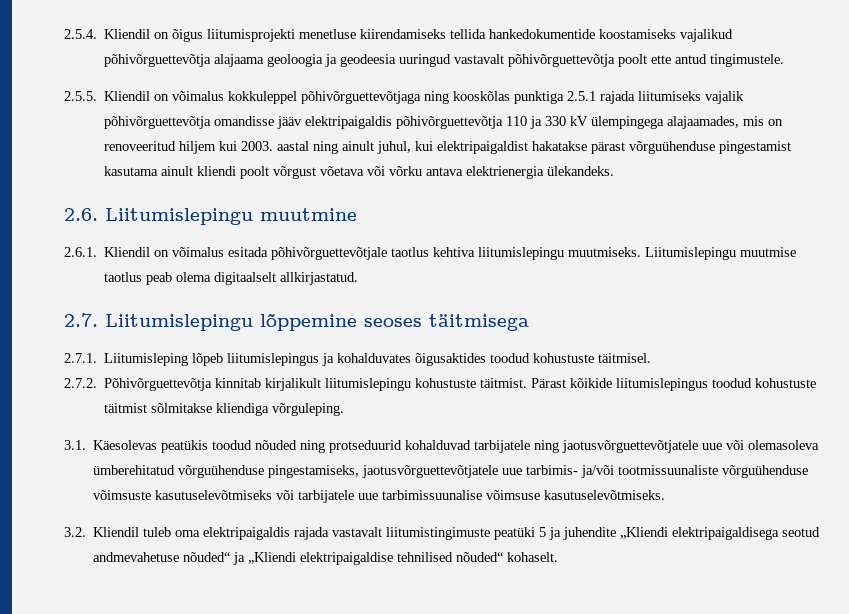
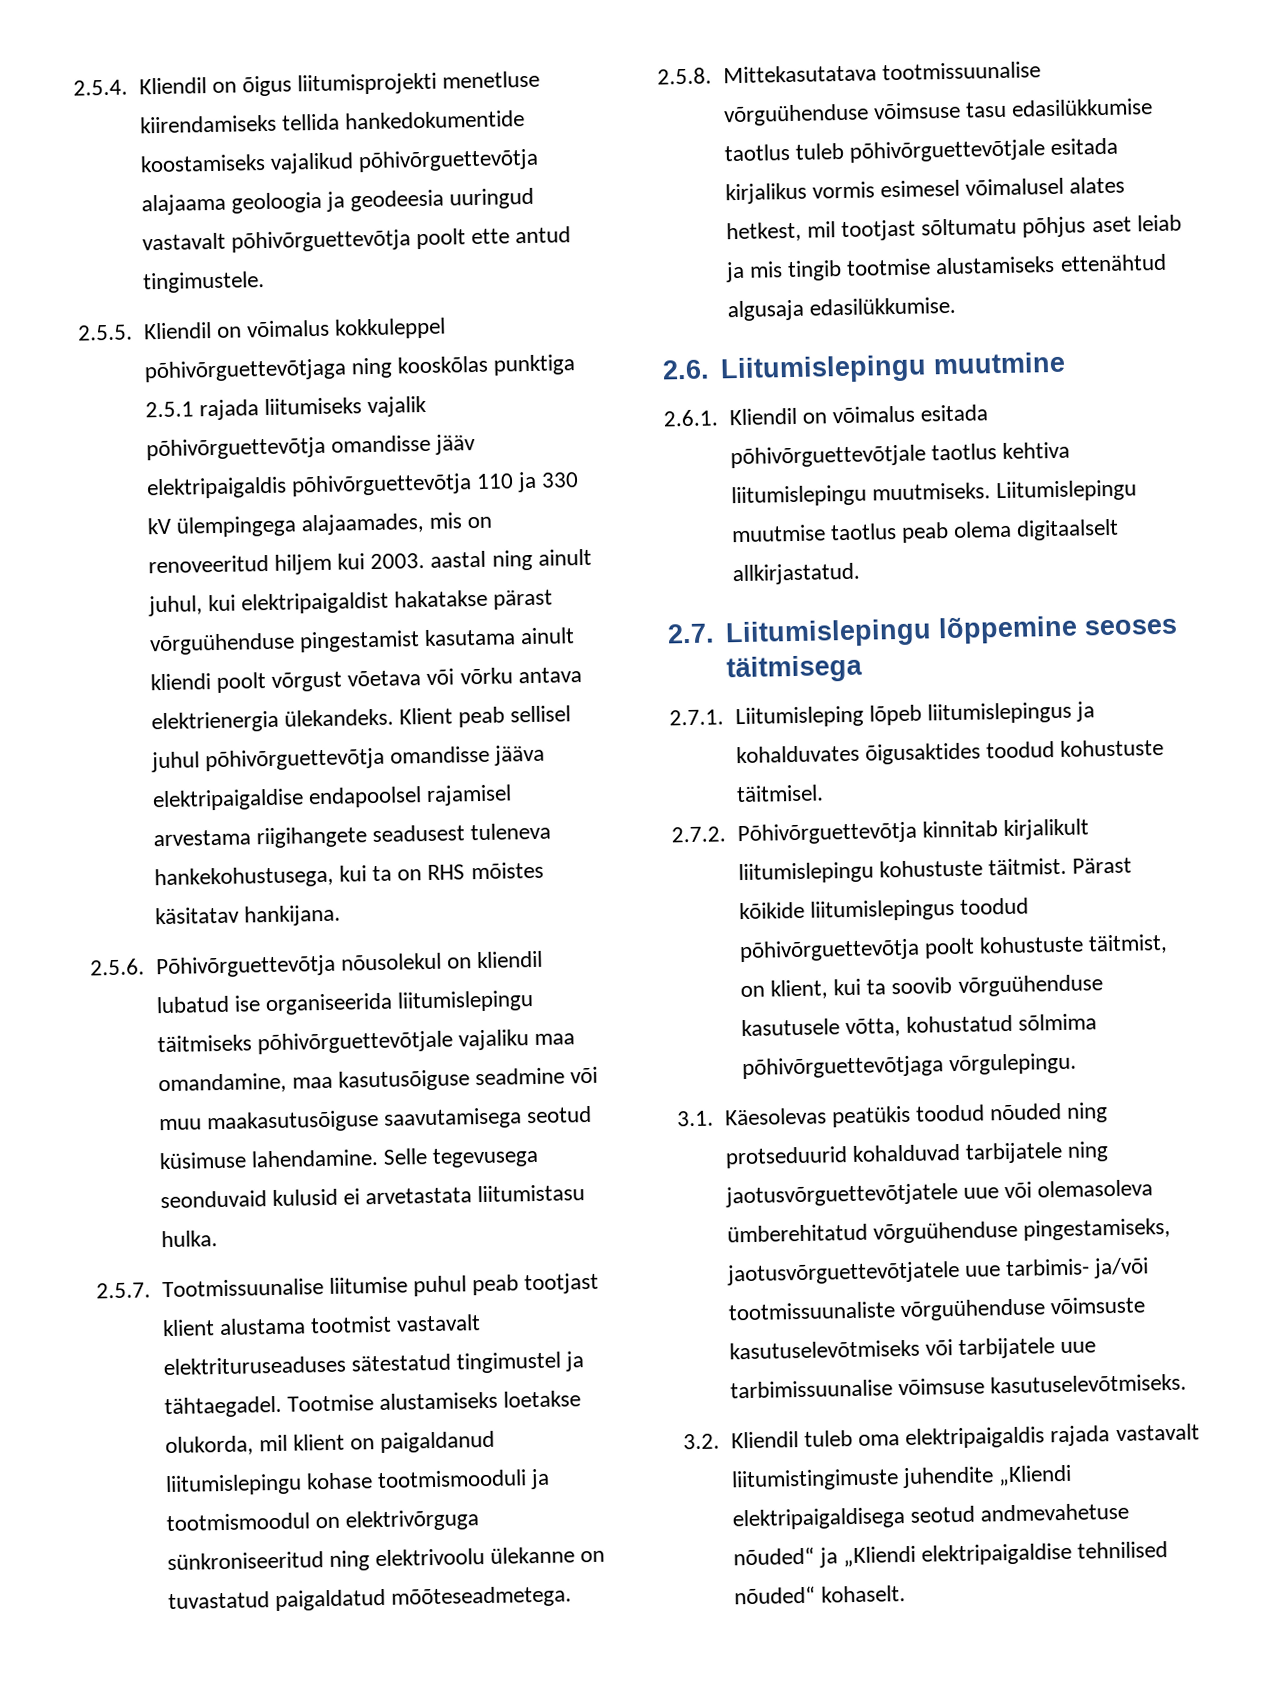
+ Klient peab sellisel juhul põhivõrguettevõtja omandisse jääva elektripaigaldise endapoolsel rajamisel arvestama riigihangete seadusest tuleneva hankekohustusega, kui ta on RHS mõistes käsitatav hankijana.
+ 2.5.6. Põhivõrguettevõtja nõusolekul on kliendil lubatud ise organiseerida liitumislepingu täitmiseks põhivõrguettevõtjale vajaliku maa omandamine, maa kasutusõiguse seadmine või muu maakasutusõiguse saavutamisega seotud küsimuse lahendamine. Selle tegevusega seonduvaid kulusid ei arvetastata liitumistasu hulka.
+ 2.5.7. Tootmissuunalise liitumise puhul peab tootjast klient alustama tootmist vastavalt elektrituruseaduses sätestatud tingimustel ja tähtaegadel. Tootmise alustamiseks loetakse olukorda, mil klient on paigaldanud liitumislepingu kohase tootmismooduli ja tootmismoodul on elektrivõrguga sünkroniseeritud ning elektrivoolu ülekanne on tuvastatud paigaldatud mõõteseadmetega.
+ 2.5.8. Mittekasutatava tootmissuunalise võrguühenduse võimsuse tasu edasilükkumise taotlus tuleb põhivõrguettevõtjale esitada kirjalikus vormis esimesel võimalusel alates hetkest, mil tootjast sõltumatu põhjus aset leiab ja mis tingib tootmise alustamiseks ettenähtud algusaja edasilükkumise.
- Pärast kõikide liitumislepingus toodud kohustuste täitmist sõlmitakse kliendiga võrguleping.
+ Pärast kõikide liitumislepingus toodud põhivõrguettevõtja poolt kohustuste täitmist, on klient, kui ta soovib võrguühenduse kasutusele võtta, kohustatud sõlmima põhivõrguettevõtjaga võrgulepingu.
- 3.2. Kliendil tuleb oma elektripaigaldis rajada vastavalt liitumistingimuste peatüki 5 ja juhendite „Kliendi elektripaigaldisega seotud andmevahetuse nõuded“ ja „Kliendi elektripaigaldise tehnilised nõuded“ kohaselt.
+ 3.2. Kliendil tuleb oma elektripaigaldis rajada vastavalt liitumistingimuste juhendite „Kliendi elektripaigaldisega seotud andmevahetuse nõuded“ ja „Kliendi elektripaigaldise tehnilised nõuded“ kohaselt.

